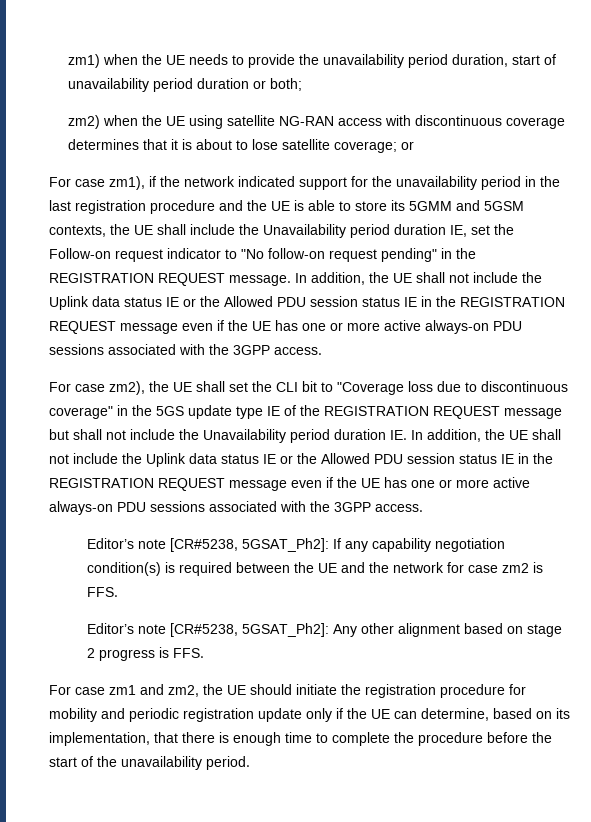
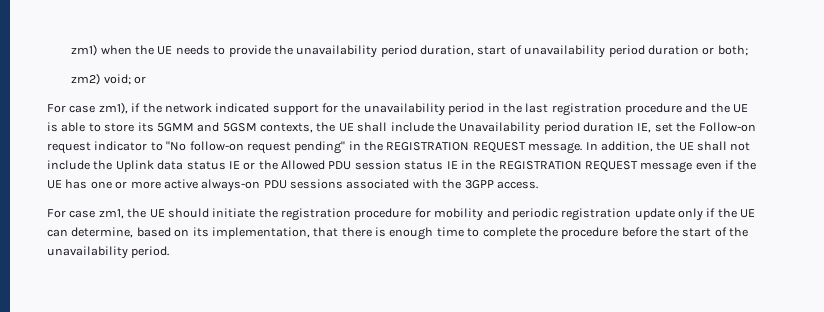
- zm2) when the UE using satellite NG-RAN access with discontinuous coverage determines that it is about to lose satellite coverage; or
+ zm2) void; or
- For case zm2), the UE shall set the CLI bit to "Coverage loss due to discontinuous coverage" in the 5GS update type IE of the REGISTRATION REQUEST message but shall not include the Unavailability period duration IE. In addition, the UE shall not include the Uplink data status IE or the Allowed PDU session status IE in the REGISTRATION REQUEST message even if the UE has one or more active always-on PDU sessions associated with the 3GPP access.
- Editor’s note [CR#5238, 5GSAT_Ph2]: If any capability negotiation condition(s) is required between the UE and the network for case zm2 is FFS.
- Editor’s note [CR#5238, 5GSAT_Ph2]: Any other alignment based on stage 2 progress is FFS.
- For case zm1 and zm2, the UE should initiate the registration procedure for mobility and periodic registration update only if the UE can determine, based on its implementation, that there is enough time to complete the procedure before the start of the unavailability period.
+ For case zm1, the UE should initiate the registration procedure for mobility and periodic registration update only if the UE can determine, based on its implementation, that there is enough time to complete the procedure before the start of the unavailability period.

